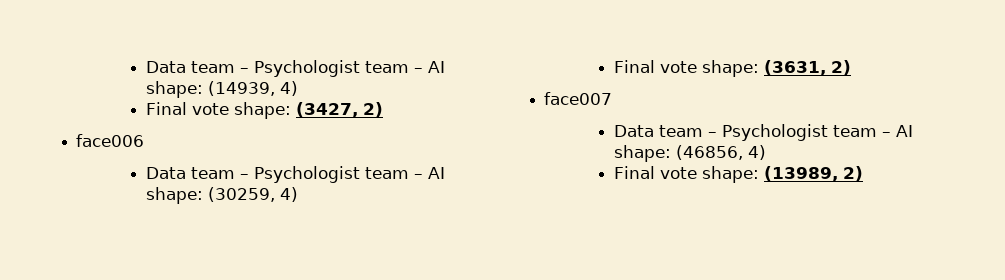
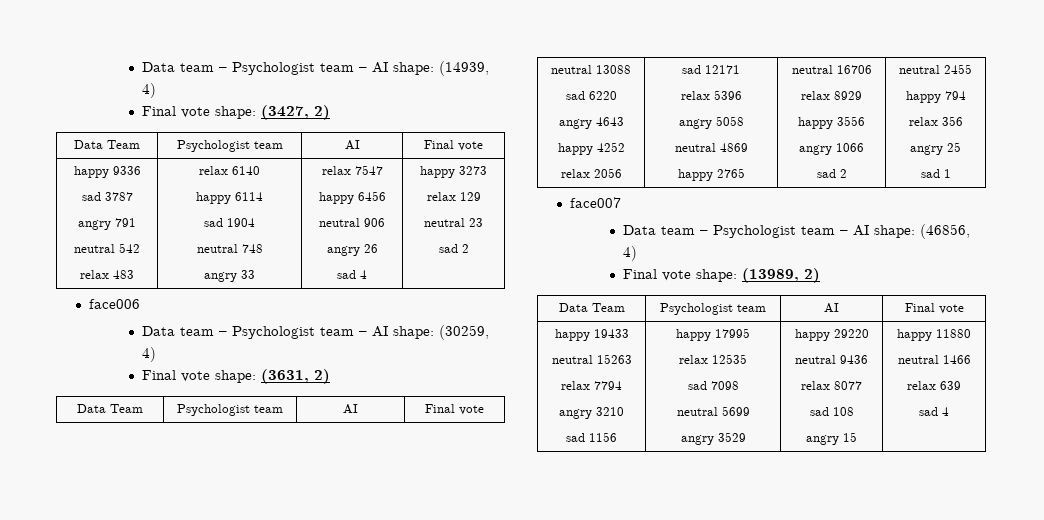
  Final vote shape: (3427, 2)
+ Data Team | Psychologist team | AI | Final vote
+ happy 9336
+ sad 3787
+ angry 791
+ neutral 542
+ relax 483 | relax 6140
+ happy 6114
+ sad 1904
+ neutral 748
+ angry 33 | relax 7547
+ happy 6456
+ neutral 906
+ angry 26
+ sad 4 | happy 3273
+ relax 129
+ neutral 23
+ sad 2
  Final vote shape: (3631, 2)
+ Data Team | Psychologist team | AI | Final vote
+ neutral 13088
+ sad 6220
+ angry 4643
+ happy 4252
+ relax 2056 | sad 12171
+ relax 5396
+ angry 5058
+ neutral 4869
+ happy 2765 | neutral 16706
+ relax 8929
+ happy 3556
+ angry 1066
+ sad 2 | neutral 2455
+ happy 794
+ relax 356
+ angry 25
+ sad 1
  Final vote shape: (13989, 2)
+ Data Team | Psychologist team | AI | Final vote
+ happy 19433
+ neutral 15263
+ relax 7794
+ angry 3210
+ sad 1156 | happy 17995
+ relax 12535
+ sad 7098
+ neutral 5699
+ angry 3529 | happy 29220
+ neutral 9436
+ relax 8077
+ sad 108
+ angry 15 | happy 11880
+ neutral 1466
+ relax 639
+ sad 4

